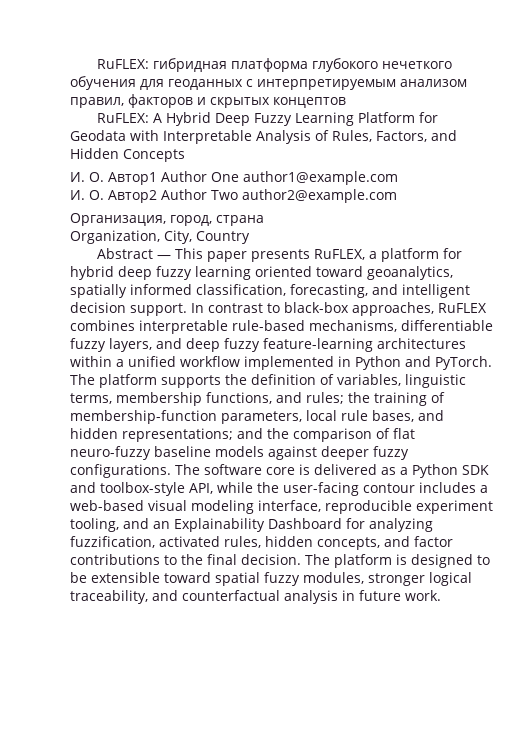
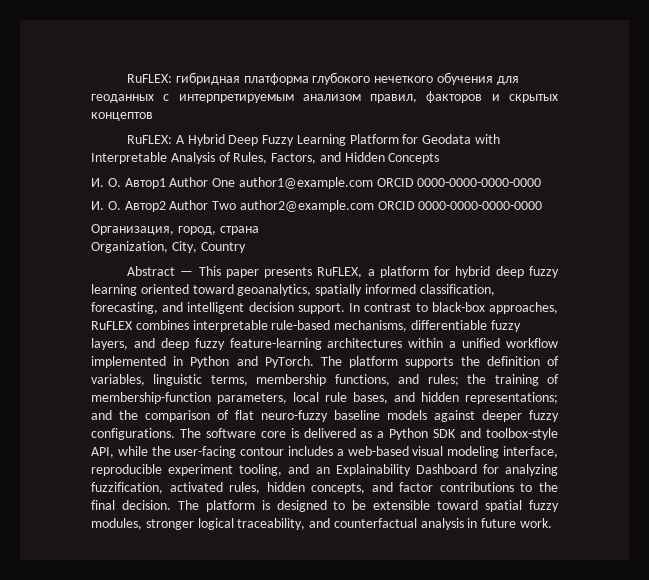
- И. О. Автор1 Author One author1@example.com
+ И. О. Автор1 Author One author1@example.com ORCID 0000-0000-0000-0000
- И. О. Автор2 Author Two author2@example.com
+ И. О. Автор2 Author Two author2@example.com ORCID 0000-0000-0000-0000

